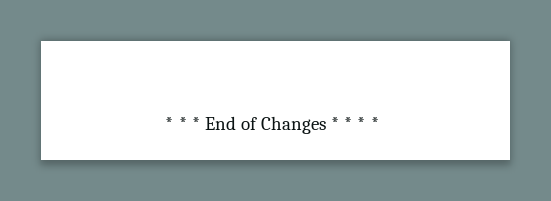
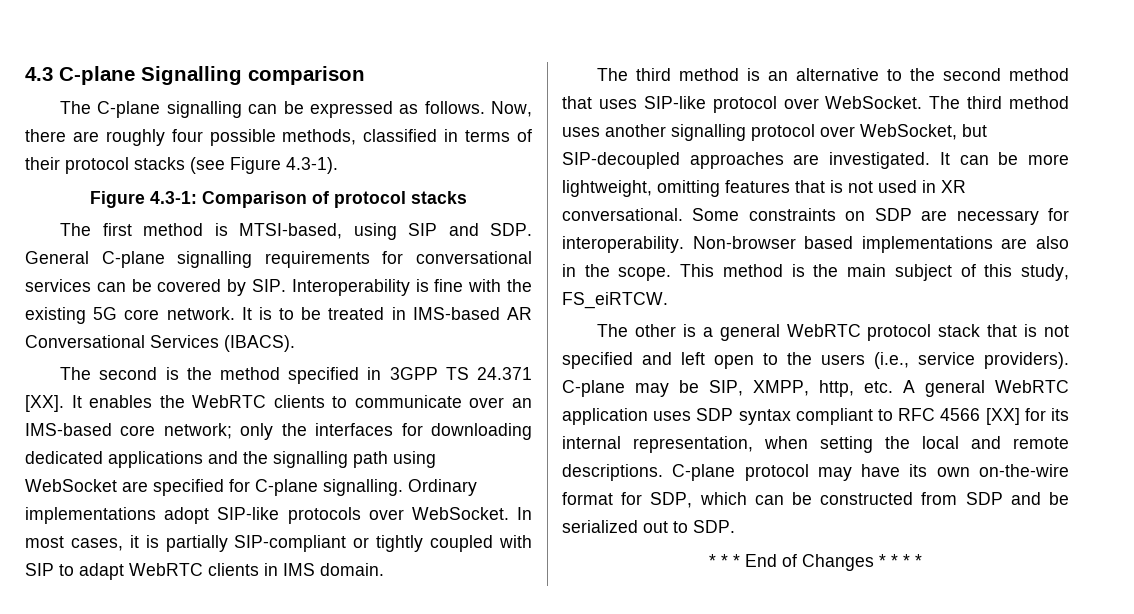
+ 4.3 C-plane Signalling comparison
+ The C-plane signalling can be expressed as follows. Now, there are roughly four possible methods, classified in terms of their protocol stacks (see Figure 4.3-1).
+ Figure 4.3-1: Comparison of protocol stacks
+ The first method is MTSI-based, using SIP and SDP. General C-plane signalling requirements for conversational services can be covered by SIP. Interoperability is fine with the existing 5G core network. It is to be treated in IMS-based AR Conversational Services (IBACS).
+ The second is the method specified in 3GPP TS 24.371 [XX]. It enables the WebRTC clients to communicate over an IMS-based core network; only the interfaces for downloading dedicated applications and the signalling path using WebSocket are specified for C-plane signalling. Ordinary implementations adopt SIP-like protocols over WebSocket. In most cases, it is partially SIP-compliant or tightly coupled with SIP to adapt WebRTC clients in IMS domain.
+ The third method is an alternative to the second method that uses SIP-like protocol over WebSocket. The third method uses another signalling protocol over WebSocket, but SIP-decoupled approaches are investigated. It can be more lightweight, omitting features that is not used in XR conversational. Some constraints on SDP are necessary for interoperability. Non-browser based implementations are also in the scope. This method is the main subject of this study, FS_eiRTCW.
+ The other is a general WebRTC protocol stack that is not specified and left open to the users (i.e., service providers). C-plane may be SIP, XMPP, http, etc. A general WebRTC application uses SDP syntax compliant to RFC 4566 [XX] for its internal representation, when setting the local and remote descriptions. C-plane protocol may have its own on-the-wire format for SDP, which can be constructed from SDP and be serialized out to SDP.

